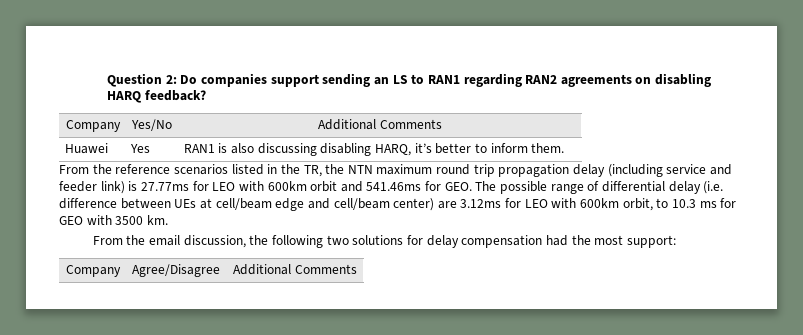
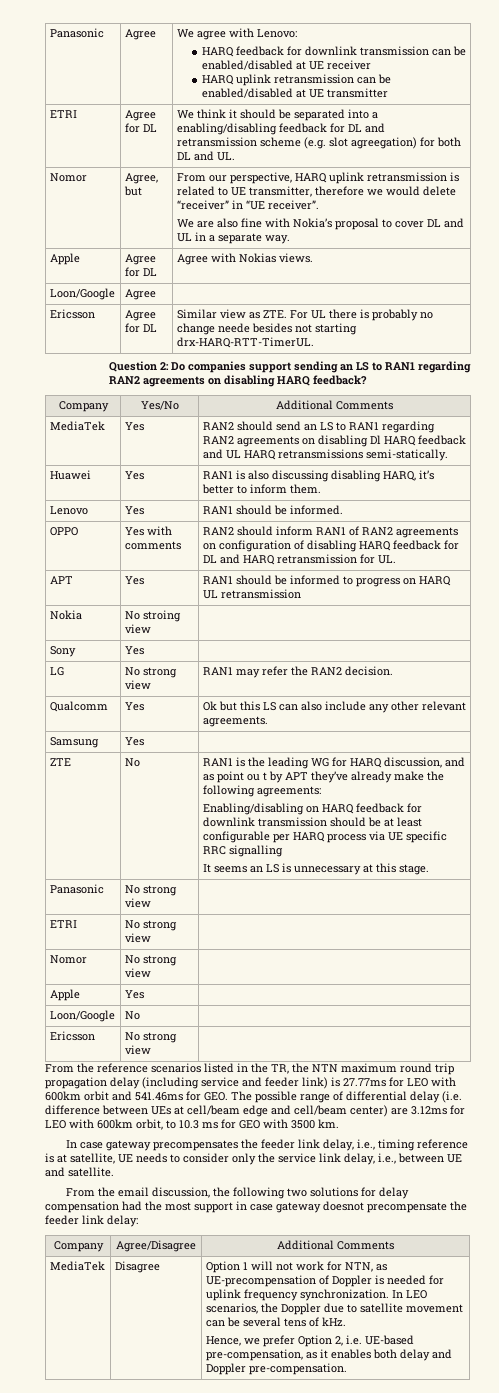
+ Panasonic | Agree | We agree with Lenovo:
+ HARQ feedback for downlink transmission can be enabled/disabled at UE receiver
+ HARQ uplink retransmission can be enabled/disabled at UE transmitter
+ ETRI | Agree for DL | We think it should be separated into a enabling/disabling feedback for DL and retransmission scheme (e.g. slot agreegation) for both DL and UL.
+ Nomor | Agree, but | From our perspective, HARQ uplink retransmission is related to UE transmitter, therefore we would delete “receiver” in “UE receiver”.
+ We are also fine with Nokia’s proposal to cover DL and UL in a separate way.
+ Apple | Agree for DL | Agree with Nokias views.
+ Loon/Google | Agree |
+ Ericsson | Agree for DL | Similar view as ZTE. For UL there is probably no change neede besides not starting drx-HARQ-RTT-TimerUL.
+ MediaTek | Yes | RAN2 should send an LS to RAN1 regarding RAN2 agreements on disabling Dl HARQ feedback and UL HARQ retransmissions semi-statically.
+ Lenovo | Yes | RAN1 should be informed.
+ OPPO | Yes with comments | RAN2 should inform RAN1 of RAN2 agreements on configuration of disabling HARQ feedback for DL and HARQ retransmission for UL.
+ APT | Yes | RAN1 should be informed to progress on HARQ UL retransmission
+ Nokia | No stroing view |
+ Sony | Yes |
+ LG | No strong view | RAN1 may refer the RAN2 decision.
+ Qualcomm | Yes | Ok but this LS can also include any other relevant agreements.
+ Samsung | Yes |
+ ZTE | No | RAN1 is the leading WG for HARQ discussion, and as point ou t by APT they’ve already make the following agreements:
+ Enabling/disabling on HARQ feedback for downlink transmission should be at least configurable per HARQ process via UE specific RRC signalling
+ It seems an LS is unnecessary at this stage.
+ Panasonic | No strong view |
+ ETRI | No strong view |
+ Nomor | No strong view |
+ Apple | Yes |
+ Loon/Google | No |
+ Ericsson | No strong view |
+ In case gateway precompensates the feeder link delay, i.e., timing reference is at satellite, UE needs to consider only the service link delay, i.e., between UE and satellite.
- From the email discussion, the following two solutions for delay compensation had the most support:
+ From the email discussion, the following two solutions for delay compensation had the most support in case gateway doesnot precompensate the feeder link delay:
  Company | Agree/Disagree | Additional Comments
+ MediaTek | Disagree | Option 1 will not work for NTN, as UE-precompensation of Doppler is needed for uplink frequency synchronization. In LEO scenarios, the Doppler due to satellite movement can be several tens of kHz.
+ Hence, we prefer Option 2, i.e. UE-based pre-compensation, as it enables both delay and Doppler pre-compensation.

